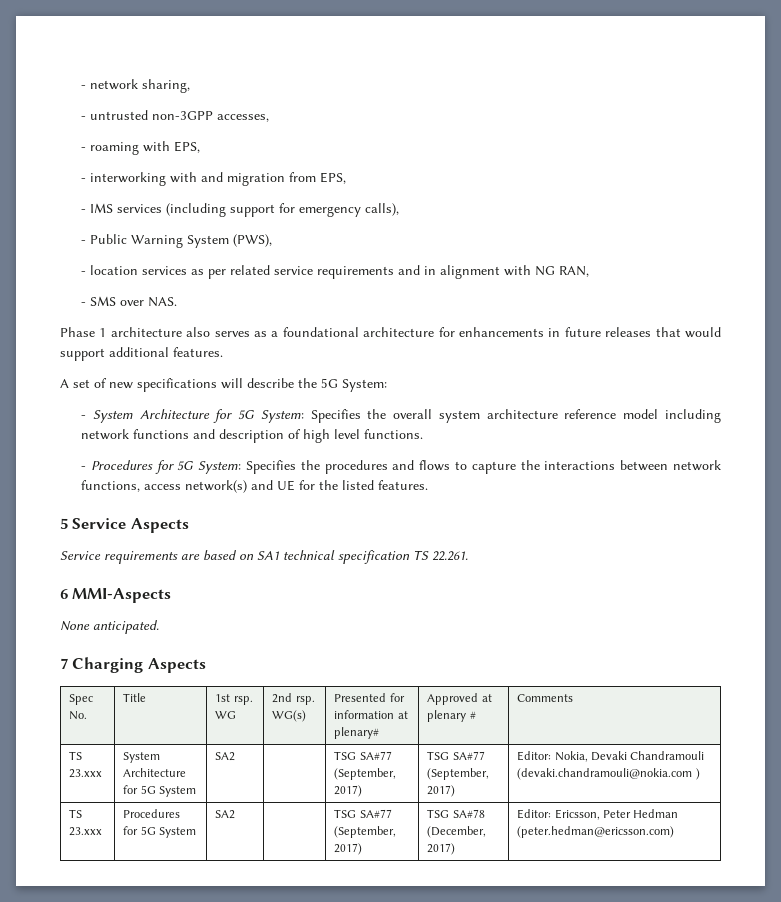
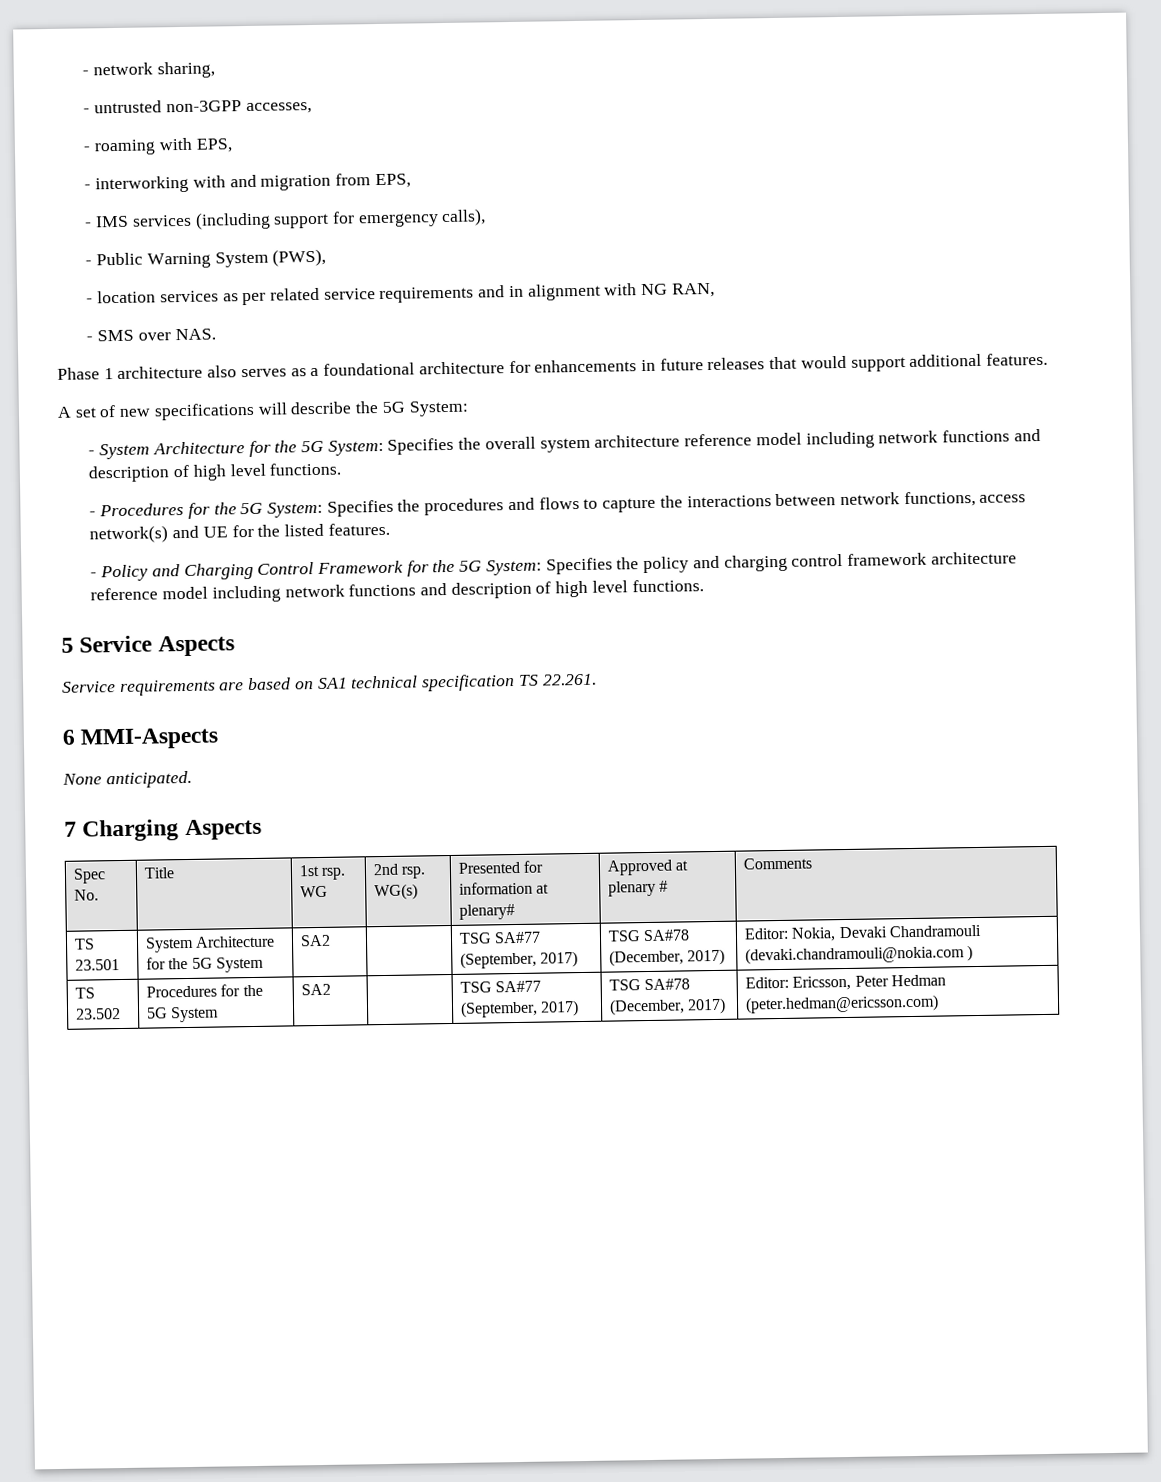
- - System Architecture for 5G System: Specifies the overall system architecture reference model including network functions and description of high level functions.
+ - System Architecture for the 5G System: Specifies the overall system architecture reference model including network functions and description of high level functions.
- - Procedures for 5G System: Specifies the procedures and flows to capture the interactions between network functions, access network(s) and UE for the listed features.
+ - Procedures for the 5G System: Specifies the procedures and flows to capture the interactions between network functions, access network(s) and UE for the listed features.
+ - Policy and Charging Control Framework for the 5G System: Specifies the policy and charging control framework architecture reference model including network functions and description of high level functions.
- TS 23.xxx | System Architecture for 5G System | SA2 | | TSG SA#77 (September, 2017) | TSG SA#77 (September, 2017) | Editor: Nokia, Devaki Chandramouli (devaki.chandramouli@nokia.com )
+ TS 23.501 | System Architecture for the 5G System | SA2 | | TSG SA#77 (September, 2017) | TSG SA#78 (December, 2017) | Editor: Nokia, Devaki Chandramouli (devaki.chandramouli@nokia.com )
- TS 23.xxx | Procedures for 5G System | SA2 | | TSG SA#77 (September, 2017) | TSG SA#78 (December, 2017) | Editor: Ericsson, Peter Hedman (peter.hedman@ericsson.com)
+ TS 23.502 | Procedures for the 5G System | SA2 | | TSG SA#77 (September, 2017) | TSG SA#78 (December, 2017) | Editor: Ericsson, Peter Hedman (peter.hedman@ericsson.com)

